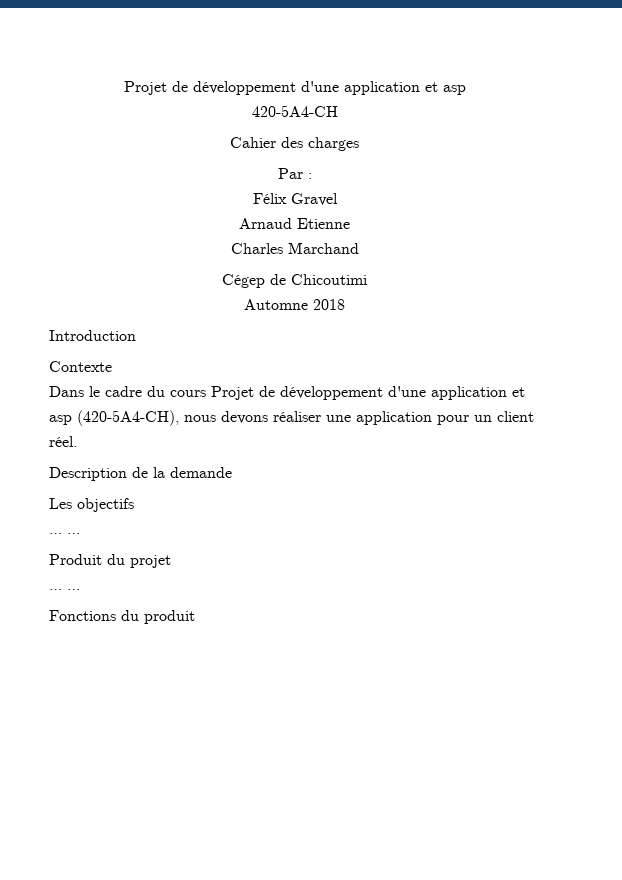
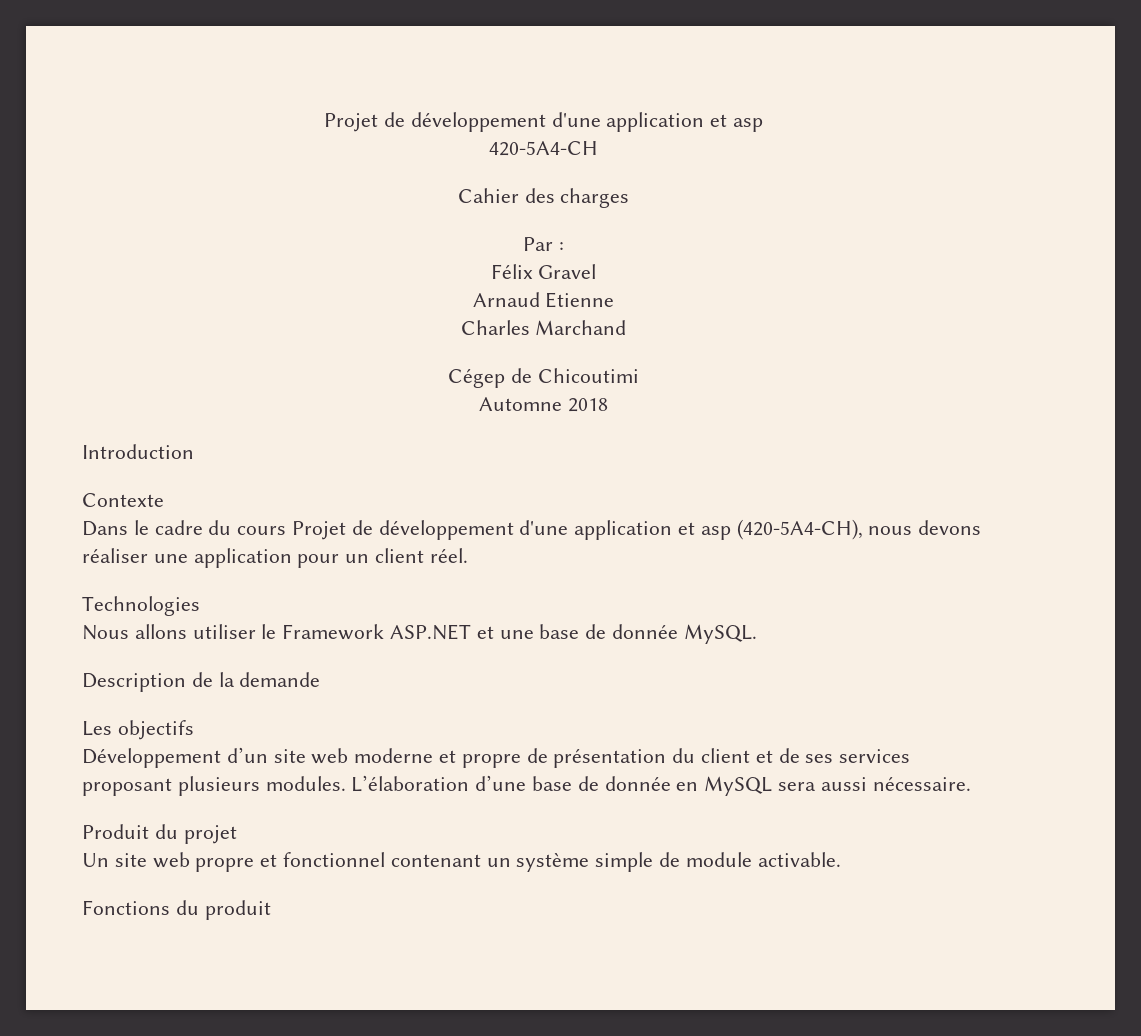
+ Technologies
+ Nous allons utiliser le Framework ASP.NET et une base de donnée MySQL.
  Les objectifs
- … …
+ Développement d’un site web moderne et propre de présentation du client et de ses services proposant plusieurs modules. L’élaboration d’une base de donnée en MySQL sera aussi nécessaire.
  Produit du projet
- … …
+ Un site web propre et fonctionnel contenant un système simple de module activable.

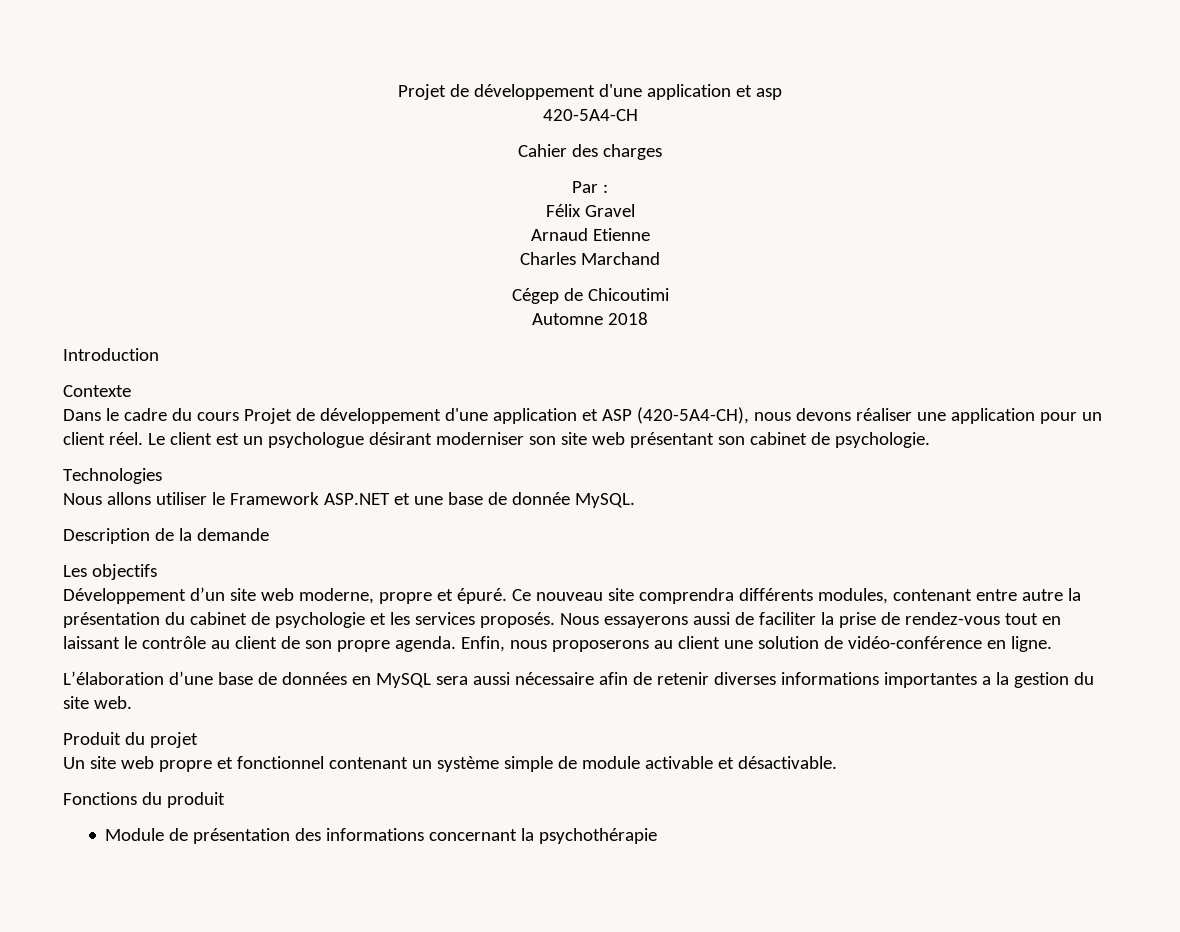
- Dans le cadre du cours Projet de développement d'une application et asp (420-5A4-CH), nous devons réaliser une application pour un client réel.
+ Dans le cadre du cours Projet de développement d'une application et ASP (420-5A4-CH), nous devons réaliser une application pour un client réel. Le client est un psychologue désirant moderniser son site web présentant son cabinet de psychologie.
- Développement d’un site web moderne et propre de présentation du client et de ses services proposant plusieurs modules. L’élaboration d’une base de donnée en MySQL sera aussi nécessaire.
+ Développement d’un site web moderne, propre et épuré. Ce nouveau site comprendra différents modules, contenant entre autre la présentation du cabinet de psychologie et les services proposés. Nous essayerons aussi de faciliter la prise de rendez-vous tout en laissant le contrôle au client de son propre agenda. Enfin, nous proposerons au client une solution de vidéo-conférence en ligne.
+ L’élaboration d’une base de données en MySQL sera aussi nécessaire afin de retenir diverses informations importantes a la gestion du site web.
- Un site web propre et fonctionnel contenant un système simple de module activable.
+ Un site web propre et fonctionnel contenant un système simple de module activable et désactivable.
+ Module de présentation des informations concernant la psychothérapie

